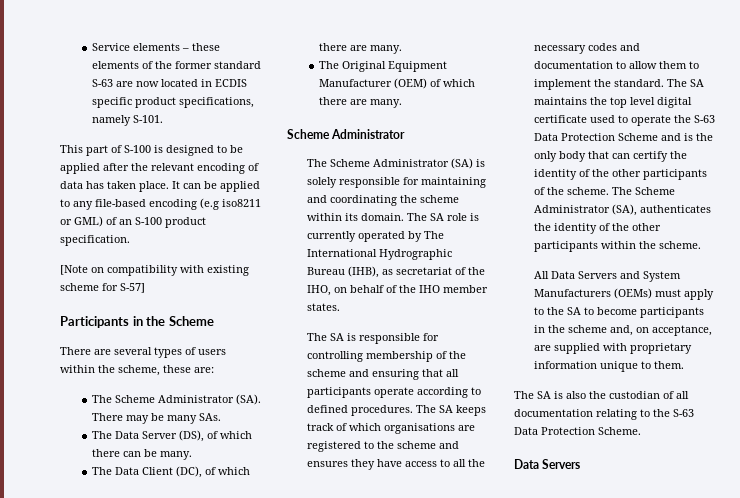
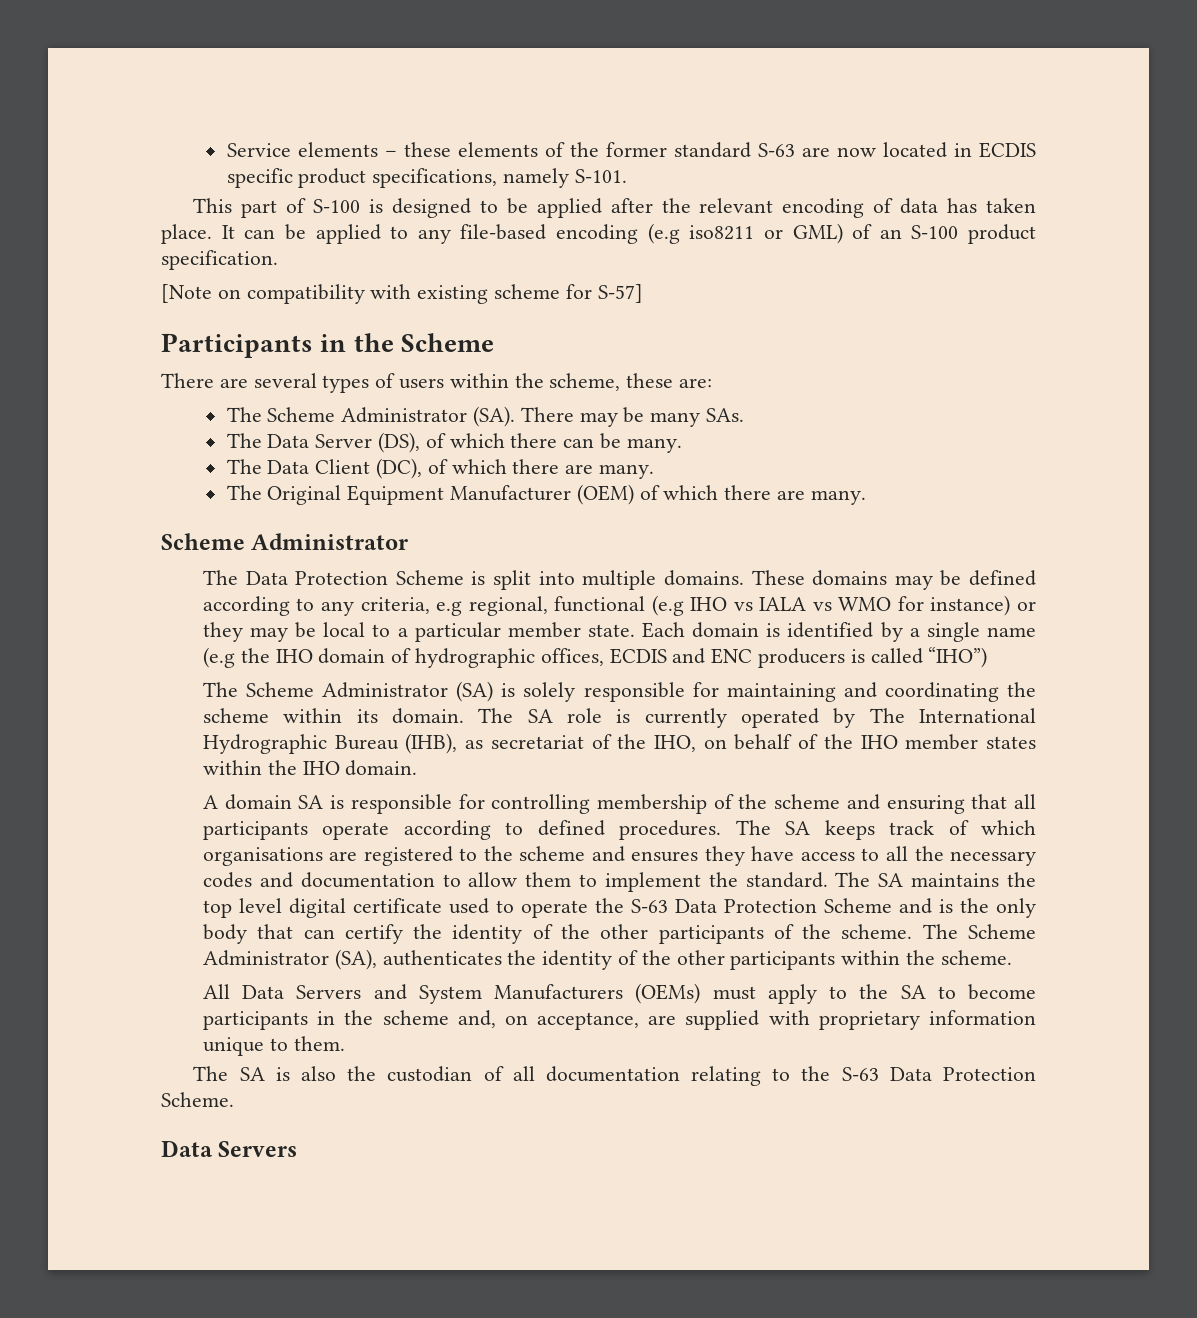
+ The Data Protection Scheme is split into multiple domains. These domains may be defined according to any criteria, e.g regional, functional (e.g IHO vs IALA vs WMO for instance) or they may be local to a particular member state. Each domain is identified by a single name (e.g the IHO domain of hydrographic offices, ECDIS and ENC producers is called “IHO”)
- The SA role is currently operated by The International Hydrographic Bureau (IHB), as secretariat of the IHO, on behalf of the IHO member states.
- The SA is responsible for controlling membership of the scheme and ensuring that all participants operate according to defined procedures.
+ The SA role is currently operated by The International Hydrographic Bureau (IHB), as secretariat of the IHO, on behalf of the IHO member states within the IHO domain.
+ A domain SA is responsible for controlling membership of the scheme and ensuring that all participants operate according to defined procedures.

